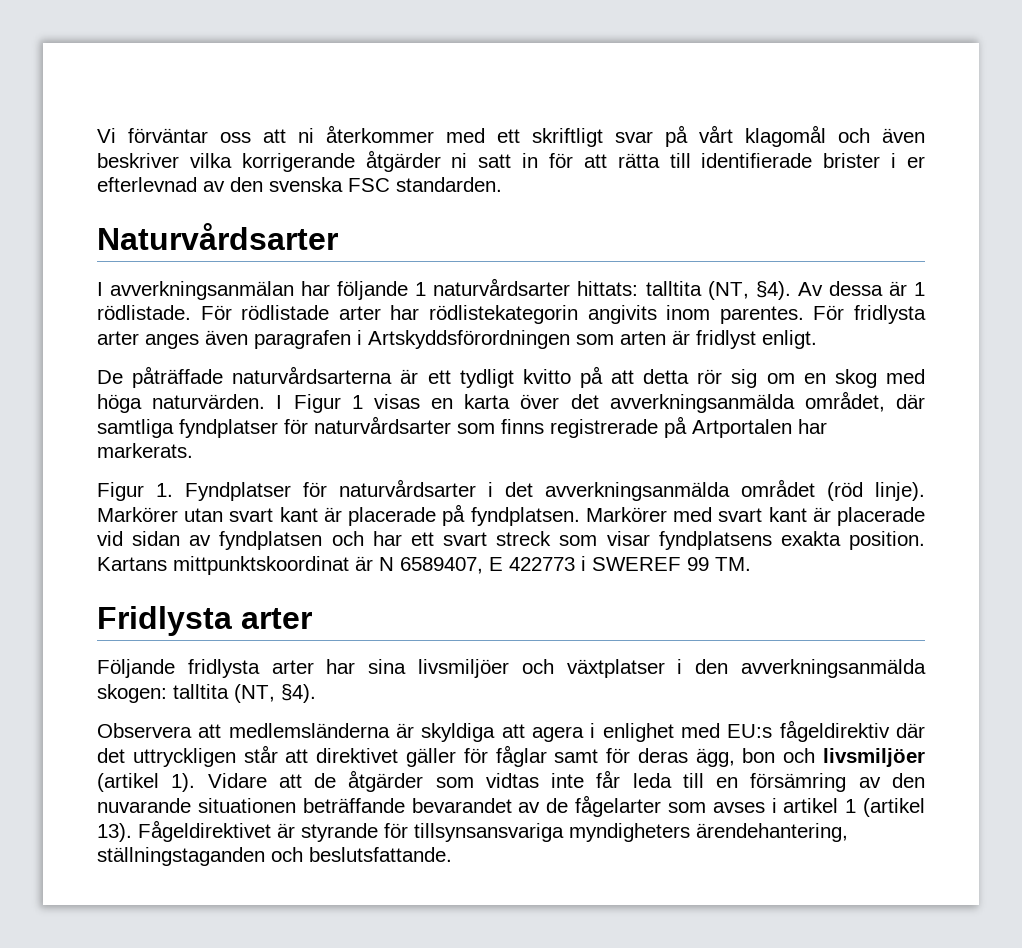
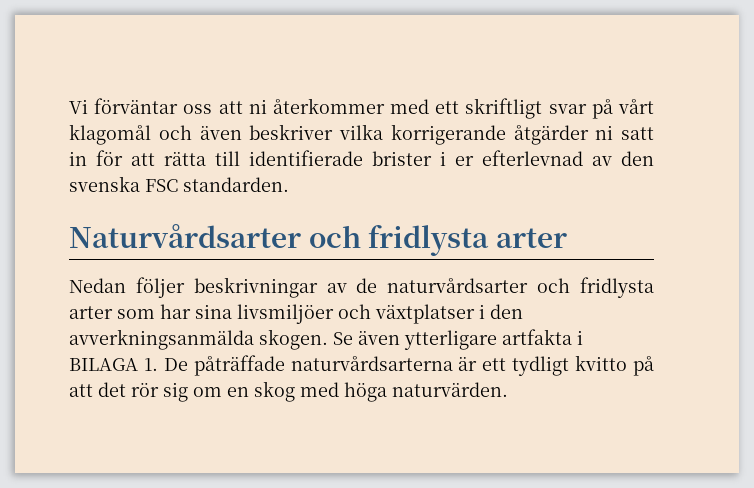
- Naturvårdsarter
- I avverkningsanmälan har följande 1 naturvårdsarter hittats: talltita (NT, §4). Av dessa är 1 rödlistade. För rödlistade arter har rödlistekategorin angivits inom parentes. För fridlysta arter anges även paragrafen i Artskyddsförordningen som arten är fridlyst enligt.
- De påträffade naturvårdsarterna är ett tydligt kvitto på att detta rör sig om en skog med höga naturvärden. I Figur 1 visas en karta över det avverkningsanmälda området, där samtliga fyndplatser för naturvårdsarter som finns registrerade på Artportalen har markerats.
- Figur 1. Fyndplatser för naturvårdsarter i det avverkningsanmälda området (röd linje). Markörer utan svart kant är placerade på fyndplatsen. Markörer med svart kant är placerade vid sidan av fyndplatsen och har ett svart streck som visar fyndplatsens exakta position. Kartans mittpunktskoordinat är N 6589407, E 422773 i SWEREF 99 TM.
- Fridlysta arter
- Följande fridlysta arter har sina livsmiljöer och växtplatser i den avverkningsanmälda skogen: talltita (NT, §4).
- Observera att medlemsländerna är skyldiga att agera i enlighet med EU:s fågeldirektiv där det uttryckligen står att direktivet gäller för fåglar samt för deras ägg, bon och livsmiljöer (artikel 1). Vidare att de åtgärder som vidtas inte får leda till en försämring av den nuvarande situationen beträffande bevarandet av de fågelarter som avses i artikel 1 (artikel 13). Fågeldirektivet är styrande för tillsynsansvariga myndigheters ärendehantering, ställningstaganden och beslutsfattande.
+ Naturvårdsarter och fridlysta arter
+ Nedan följer beskrivningar av de naturvårdsarter och fridlysta arter som har sina livsmiljöer och växtplatser i den avverkningsanmälda skogen. Se även ytterligare artfakta i BILAGA 1. De påträffade naturvårdsarterna är ett tydligt kvitto på att det rör sig om en skog med höga naturvärden.

